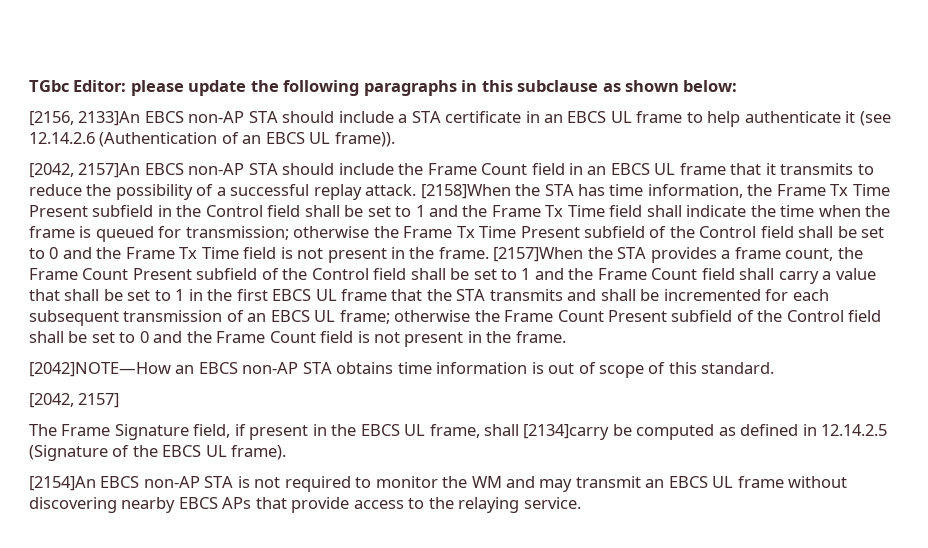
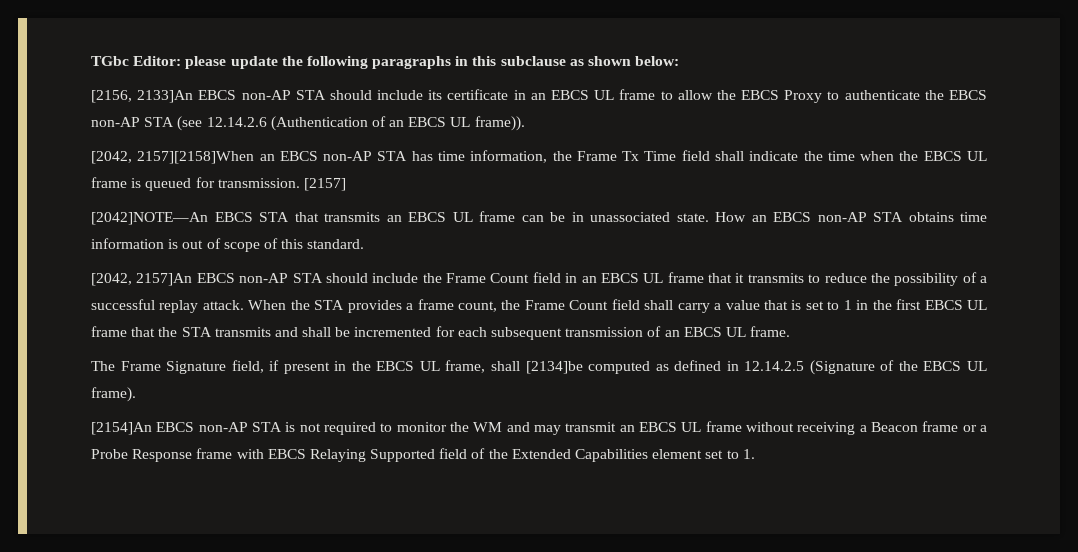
- [2156, 2133]An EBCS non-AP STA should include a STA certificate in an EBCS UL frame to help authenticate it (see 12.14.2.6 (Authentication of an EBCS UL frame)).
+ [2156, 2133]An EBCS non-AP STA should include its certificate in an EBCS UL frame to allow the EBCS Proxy to authenticate the EBCS non-AP STA (see 12.14.2.6 (Authentication of an EBCS UL frame)).
+ [2042, 2157][2158]When an EBCS non-AP STA has time information, the Frame Tx Time field shall indicate the time when the EBCS UL frame is queued for transmission. [2157]
+ [2042]NOTE—An EBCS STA that transmits an EBCS UL frame can be in unassociated state. How an EBCS non-AP STA obtains time information is out of scope of this standard.
- [2158]When the STA has time information, the Frame Tx Time Present subfield in the Control field shall be set to 1 and the Frame Tx Time field shall indicate the time when the frame is queued for transmission; otherwise the Frame Tx Time Present subfield of the Control field shall be set to 0 and the Frame Tx Time field is not present in the frame. [2157]When the STA provides a frame count, the Frame Count Present subfield of the Control field shall be set to 1 and the Frame Count field shall carry a value that shall be set to 1 in the first EBCS UL frame that the STA transmits and shall be incremented for each subsequent transmission of an EBCS UL frame; otherwise the Frame Count Present subfield of the Control field shall be set to 0 and the Frame Count field is not present in the frame.
- [2042]NOTE—How an EBCS non-AP STA obtains time information is out of scope of this standard.
- [2042, 2157]
+ When the STA provides a frame count, the Frame Count field shall carry a value that is set to 1 in the first EBCS UL frame that the STA transmits and shall be incremented for each subsequent transmission of an EBCS UL frame.
- The Frame Signature field, if present in the EBCS UL frame, shall [2134]carry be computed as defined in 12.14.2.5 (Signature of the EBCS UL frame).
+ The Frame Signature field, if present in the EBCS UL frame, shall [2134]be computed as defined in 12.14.2.5 (Signature of the EBCS UL frame).
- [2154]An EBCS non-AP STA is not required to monitor the WM and may transmit an EBCS UL frame without discovering nearby EBCS APs that provide access to the relaying service.
+ [2154]An EBCS non-AP STA is not required to monitor the WM and may transmit an EBCS UL frame without receiving a Beacon frame or a Probe Response frame with EBCS Relaying Supported field of the Extended Capabilities element set to 1.

